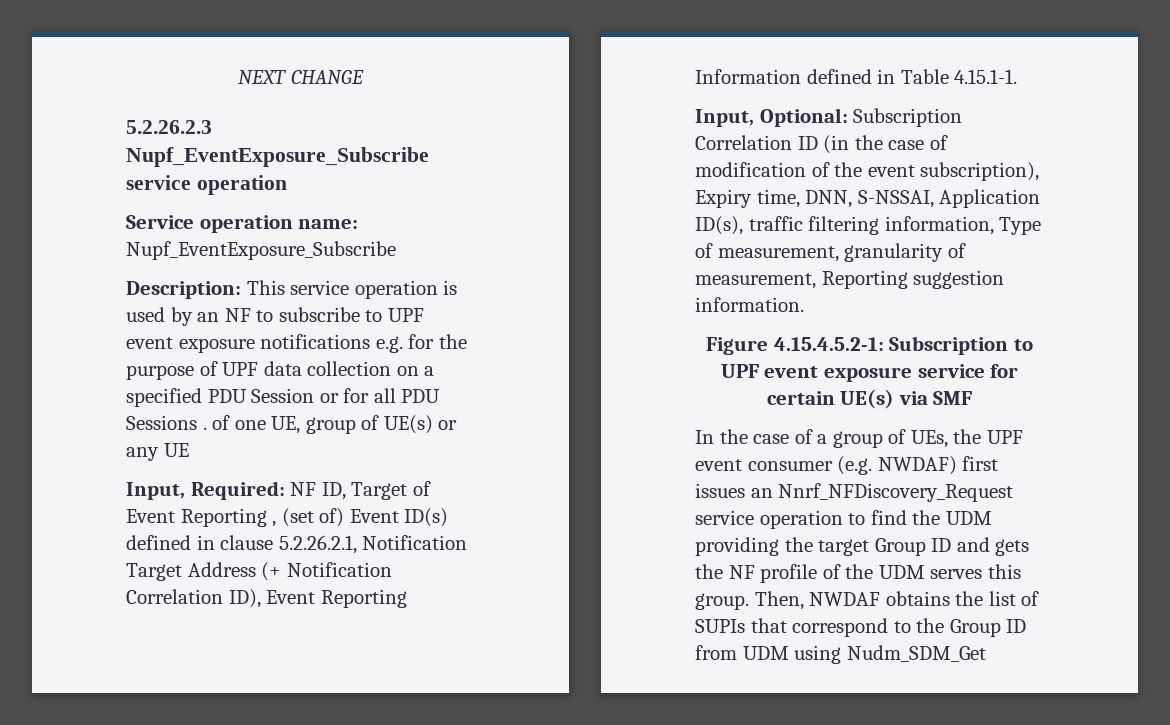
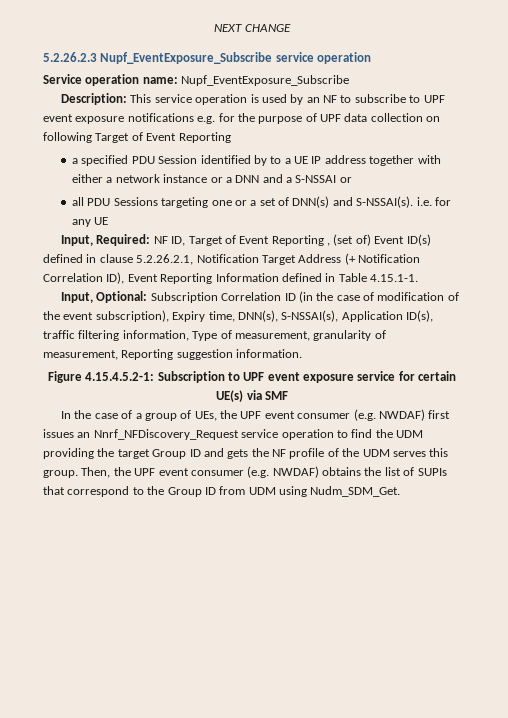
- Description: This service operation is used by an NF to subscribe to UPF event exposure notifications e.g. for the purpose of UPF data collection on a specified PDU Session or for all PDU Sessions . of one UE, group of UE(s) or any UE
+ Description: This service operation is used by an NF to subscribe to UPF event exposure notifications e.g. for the purpose of UPF data collection on following Target of Event Reporting
+ a specified PDU Session identified by to a UE IP address together with either a network instance or a DNN and a S-NSSAI or
+ all PDU Sessions targeting one or a set of DNN(s) and S-NSSAI(s). i.e. for any UE
- Input, Optional: Subscription Correlation ID (in the case of modification of the event subscription), Expiry time, DNN, S-NSSAI, Application ID(s), traffic filtering information, Type of measurement, granularity of measurement, Reporting suggestion information.
+ Input, Optional: Subscription Correlation ID (in the case of modification of the event subscription), Expiry time, DNN(s), S-NSSAI(s), Application ID(s), traffic filtering information, Type of measurement, granularity of measurement, Reporting suggestion information.
- Then, NWDAF obtains the list of SUPIs that correspond to the Group ID from UDM using Nudm_SDM_Get
+ Then, the UPF event consumer (e.g. NWDAF) obtains the list of SUPIs that correspond to the Group ID from UDM using Nudm_SDM_Get.

